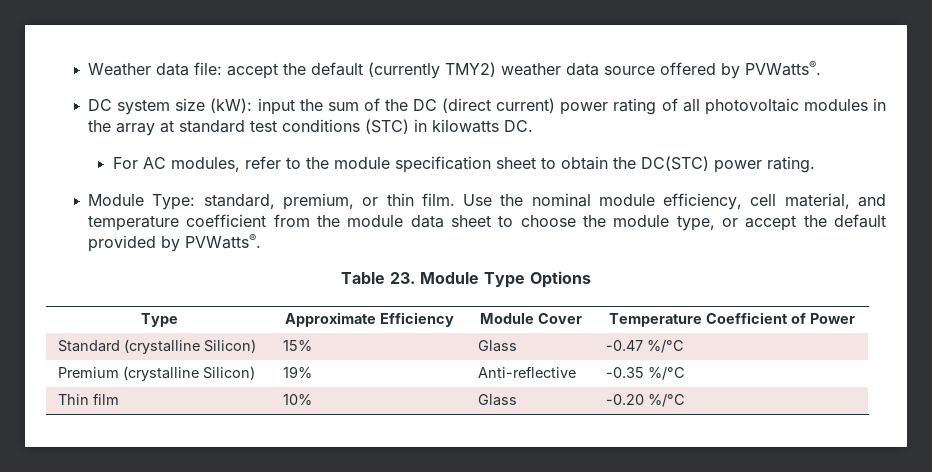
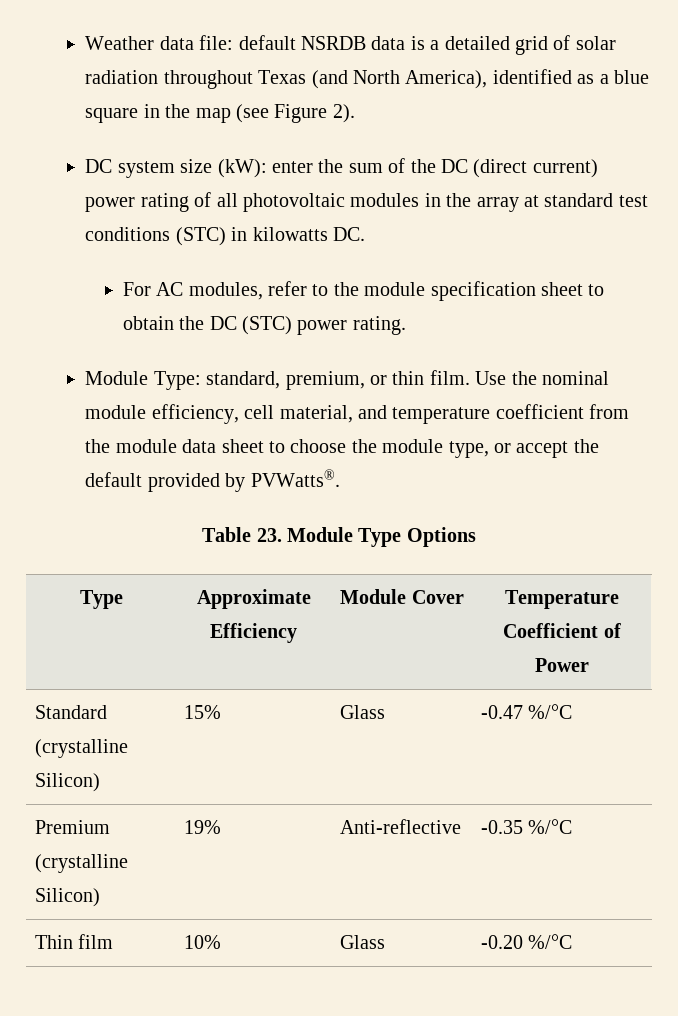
- Weather data file: accept the default (currently TMY2) weather data source offered by PVWatts®.
+ Weather data file: default NSRDB data is a detailed grid of solar radiation throughout Texas (and North America), identified as a blue square in the map (see Figure 2).
- DC system size (kW): input the sum of the DC (direct current) power rating of all photovoltaic modules in the array at standard test conditions (STC) in kilowatts DC.
+ DC system size (kW): enter the sum of the DC (direct current) power rating of all photovoltaic modules in the array at standard test conditions (STC) in kilowatts DC.
- For AC modules, refer to the module specification sheet to obtain the DC(STC) power rating.
+ For AC modules, refer to the module specification sheet to obtain the DC (STC) power rating.

